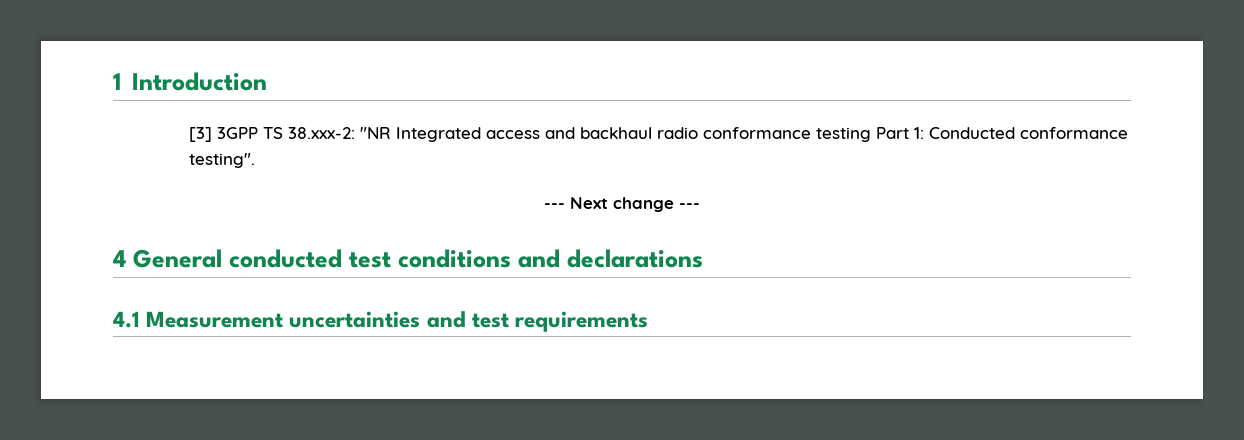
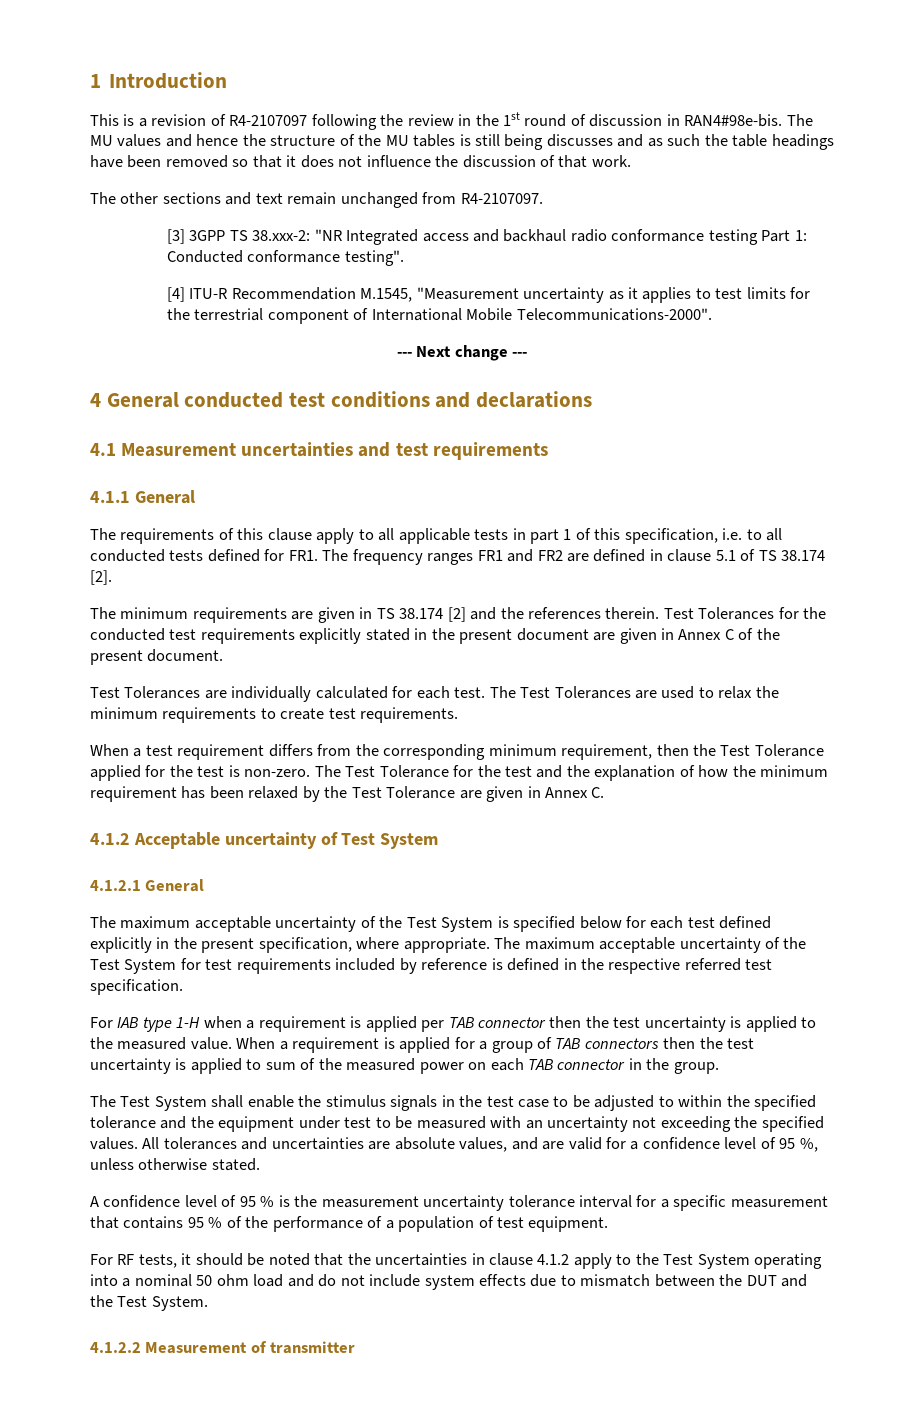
+ This is a revision of R4-2107097 following the review in the 1st round of discussion in RAN4#98e-bis. The MU values and hence the structure of the MU tables is still being discusses and as such the table headings have been removed so that it does not influence the discussion of that work.
+ The other sections and text remain unchanged from R4-2107097.
+ [4] ITU-R Recommendation M.1545, "Measurement uncertainty as it applies to test limits for the terrestrial component of International Mobile Telecommunications-2000".
+ 4.1.1 General
+ The requirements of this clause apply to all applicable tests in part 1 of this specification, i.e. to all conducted tests defined for FR1. The frequency ranges FR1 and FR2 are defined in clause 5.1 of TS 38.174 [2].
+ The minimum requirements are given in TS 38.174 [2] and the references therein. Test Tolerances for the conducted test requirements explicitly stated in the present document are given in Annex C of the present document.
+ Test Tolerances are individually calculated for each test. The Test Tolerances are used to relax the minimum requirements to create test requirements.
+ When a test requirement differs from the corresponding minimum requirement, then the Test Tolerance applied for the test is non-zero. The Test Tolerance for the test and the explanation of how the minimum requirement has been relaxed by the Test Tolerance are given in Annex C.
+ 4.1.2 Acceptable uncertainty of Test System
+ 4.1.2.1 General
+ The maximum acceptable uncertainty of the Test System is specified below for each test defined explicitly in the present specification, where appropriate. The maximum acceptable uncertainty of the Test System for test requirements included by reference is defined in the respective referred test specification.
+ For IAB type 1-H when a requirement is applied per TAB connector then the test uncertainty is applied to the measured value. When a requirement is applied for a group of TAB connectors then the test uncertainty is applied to sum of the measured power on each TAB connector in the group.
+ The Test System shall enable the stimulus signals in the test case to be adjusted to within the specified tolerance and the equipment under test to be measured with an uncertainty not exceeding the specified values. All tolerances and uncertainties are absolute values, and are valid for a confidence level of 95 %, unless otherwise stated.
+ A confidence level of 95 % is the measurement uncertainty tolerance interval for a specific measurement that contains 95 % of the performance of a population of test equipment.
+ For RF tests, it should be noted that the uncertainties in clause 4.1.2 apply to the Test System operating into a nominal 50 ohm load and do not include system effects due to mismatch between the DUT and the Test System.
+ 4.1.2.2 Measurement of transmitter

